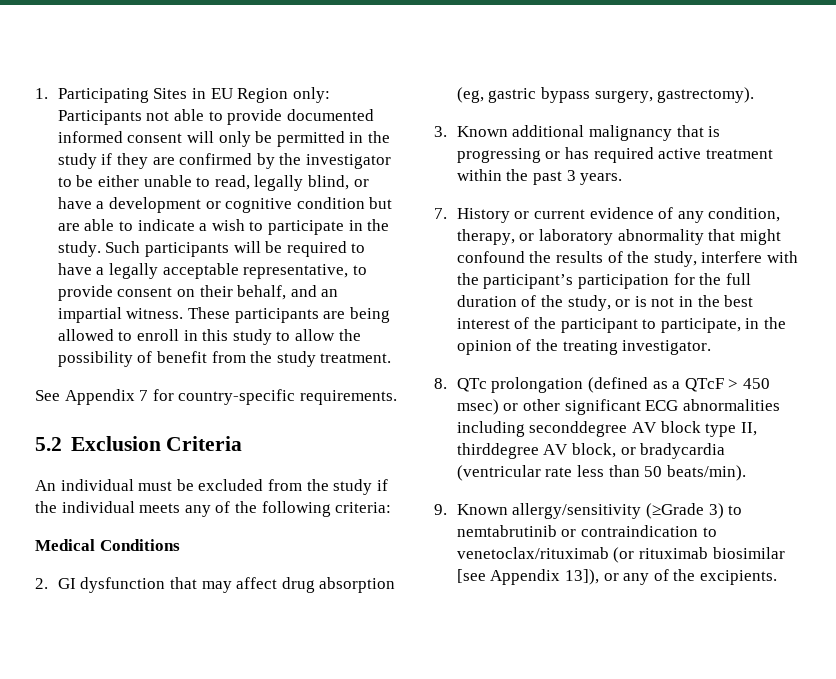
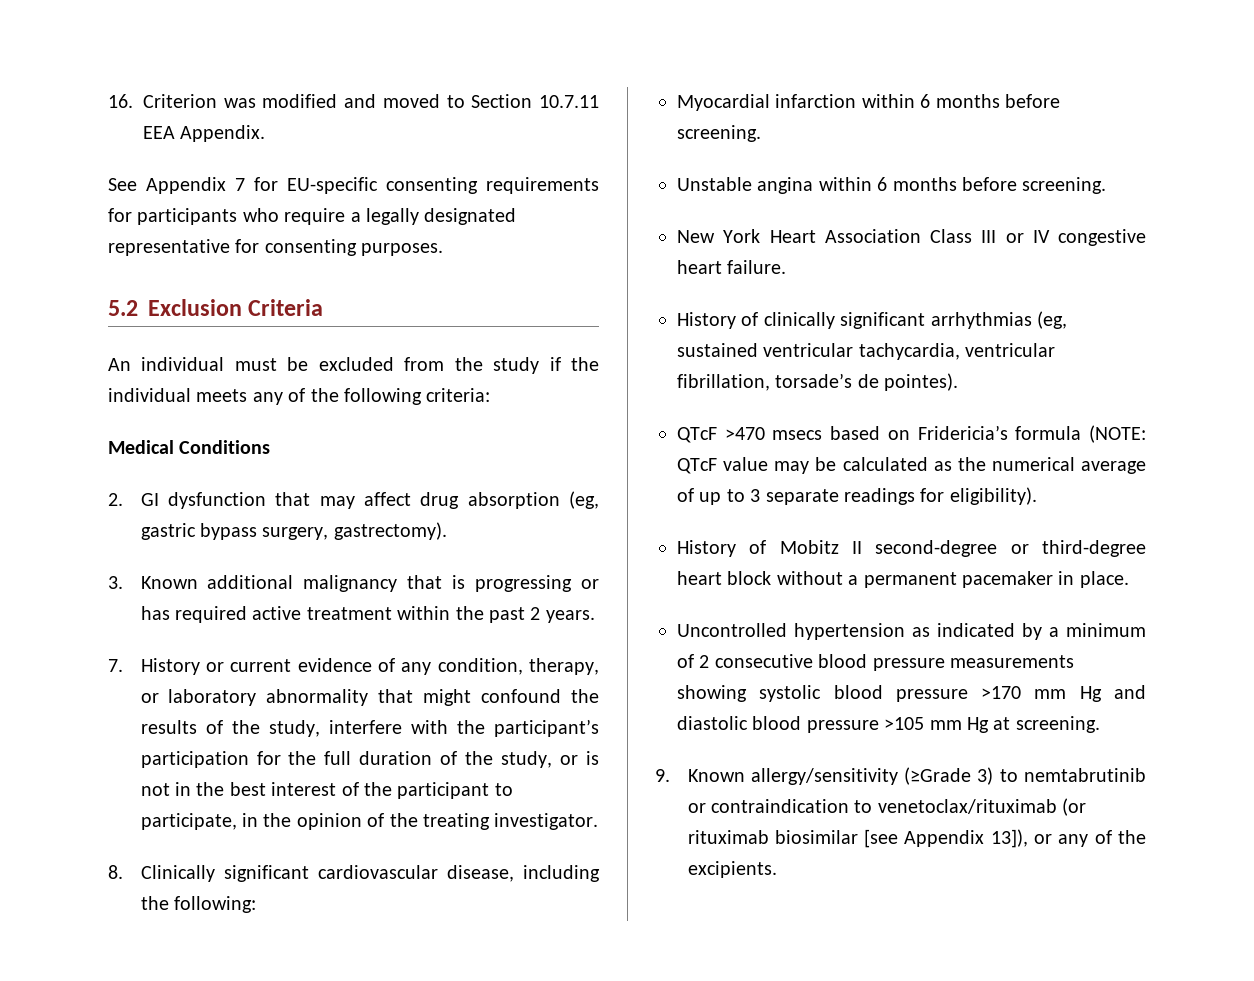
- 1. Participating Sites in EU Region only: Participants not able to provide documented informed consent will only be permitted in the study if they are confirmed by the investigator to be either unable to read, legally blind, or have a development or cognitive condition but are able to indicate a wish to participate in the study. Such participants will be required to have a legally acceptable representative, to provide consent on their behalf, and an impartial witness. These participants are being allowed to enroll in this study to allow the possibility of benefit from the study treatment.
- See Appendix 7 for country-specific requirements.
+ 16. Criterion was modified and moved to Section 10.7.11 EEA Appendix.
+ See Appendix 7 for EU-specific consenting requirements for participants who require a legally designated representative for consenting purposes.
- 3. Known additional malignancy that is progressing or has required active treatment within the past 3 years.
+ 3. Known additional malignancy that is progressing or has required active treatment within the past 2 years.
- 8. QTc prolongation (defined as a QTcF > 450 msec) or other significant ECG abnormalities including seconddegree AV block type II, thirddegree AV block, or bradycardia (ventricular rate less than 50 beats/min).
+ 8. Clinically significant cardiovascular disease, including the following:
+ Myocardial infarction within 6 months before screening.
+ Unstable angina within 6 months before screening.
+ New York Heart Association Class III or IV congestive heart failure.
+ History of clinically significant arrhythmias (eg, sustained ventricular tachycardia, ventricular fibrillation, torsade’s de pointes).
+ QTcF >470 msecs based on Fridericia’s formula (NOTE: QTcF value may be calculated as the numerical average of up to 3 separate readings for eligibility).
+ History of Mobitz II second-degree or third-degree heart block without a permanent pacemaker in place.
+ Uncontrolled hypertension as indicated by a minimum of 2 consecutive blood pressure measurements showing systolic blood pressure >170 mm Hg and diastolic blood pressure >105 mm Hg at screening.

